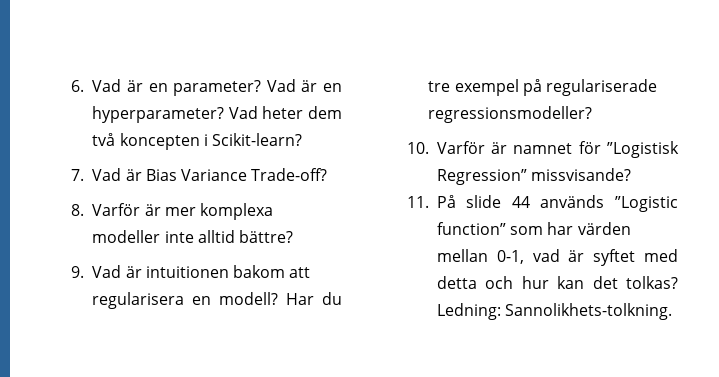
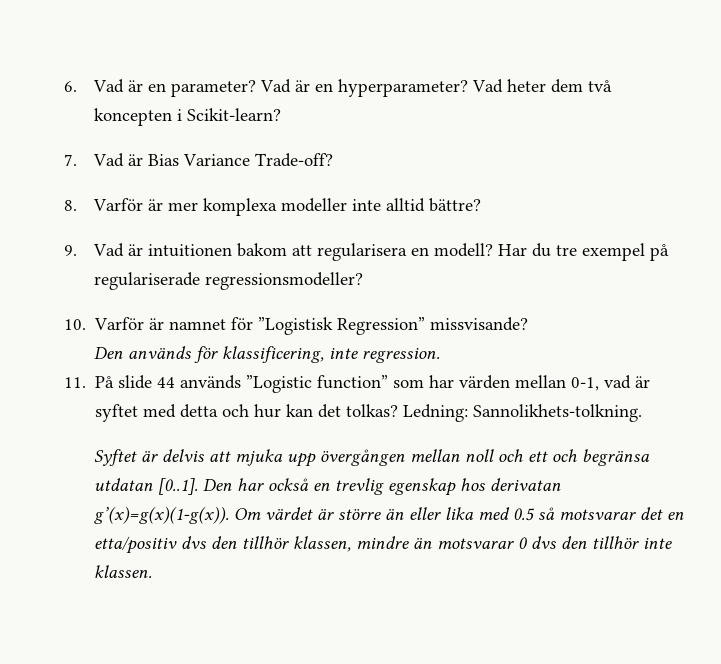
+ Den används för klassificering, inte regression.
+ Syftet är delvis att mjuka upp övergången mellan noll och ett och begränsa utdatan [0..1]. Den har också en trevlig egenskap hos derivatan g’(x)=g(x)(1-g(x)). Om värdet är större än eller lika med 0.5 så motsvarar det en etta/positiv dvs den tillhör klassen, mindre än motsvarar 0 dvs den tillhör inte klassen.

